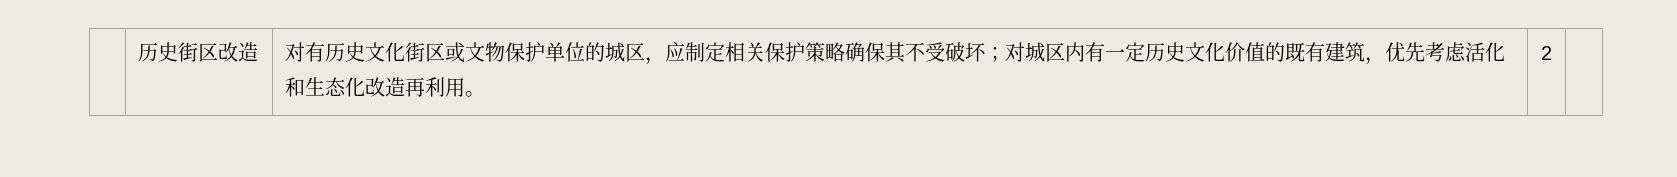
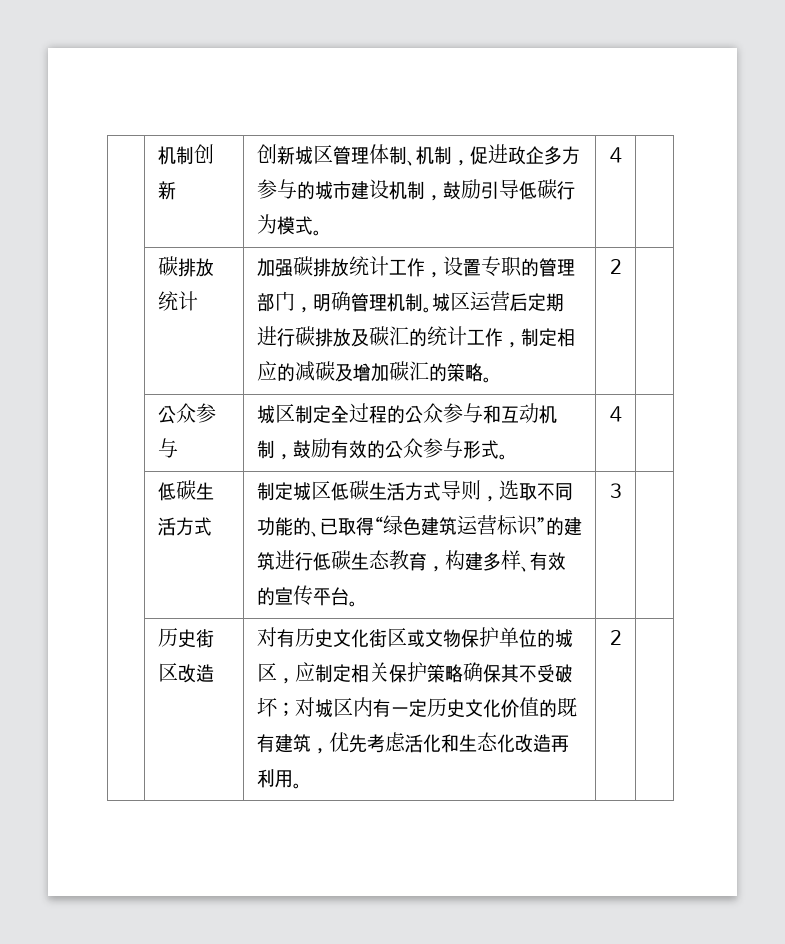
+ | 机制创新 | 创新城区管理体制、机制，促进政企多方参与的城市建设机制，鼓励引导低碳行为模式。 | 4 |
+ | 碳排放统计 | 加强碳排放统计工作，设置专职的管理部门，明确管理机制。城区运营后定期进行碳排放及碳汇的统计工作，制定相应的减碳及增加碳汇的策略。 | 2 |
+ | 公众参与 | 城区制定全过程的公众参与和互动机制，鼓励有效的公众参与形式。 | 4 |
+ | 低碳生活方式 | 制定城区低碳生活方式导则，选取不同功能的、已取得“绿色建筑运营标识”的建筑进行低碳生态教育，构建多样、有效的宣传平台。 | 3 |

